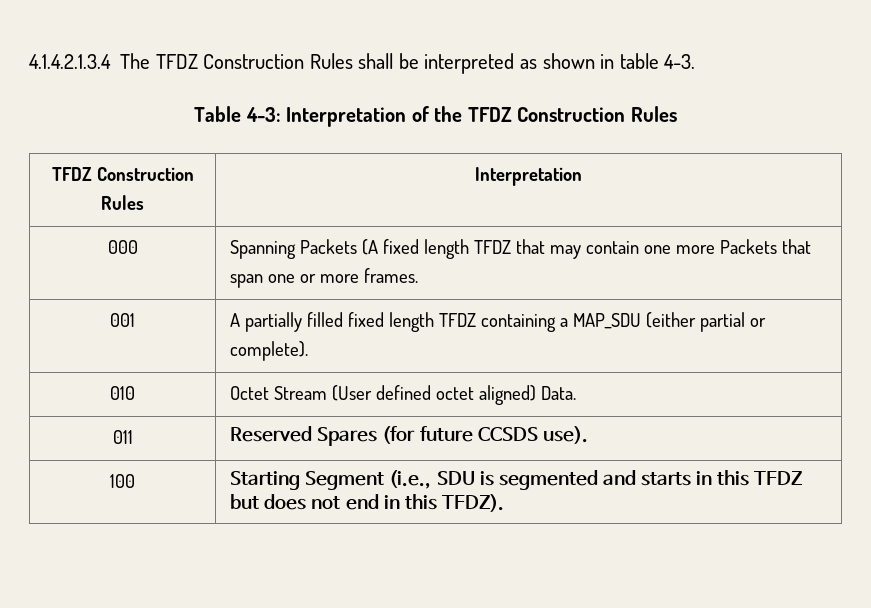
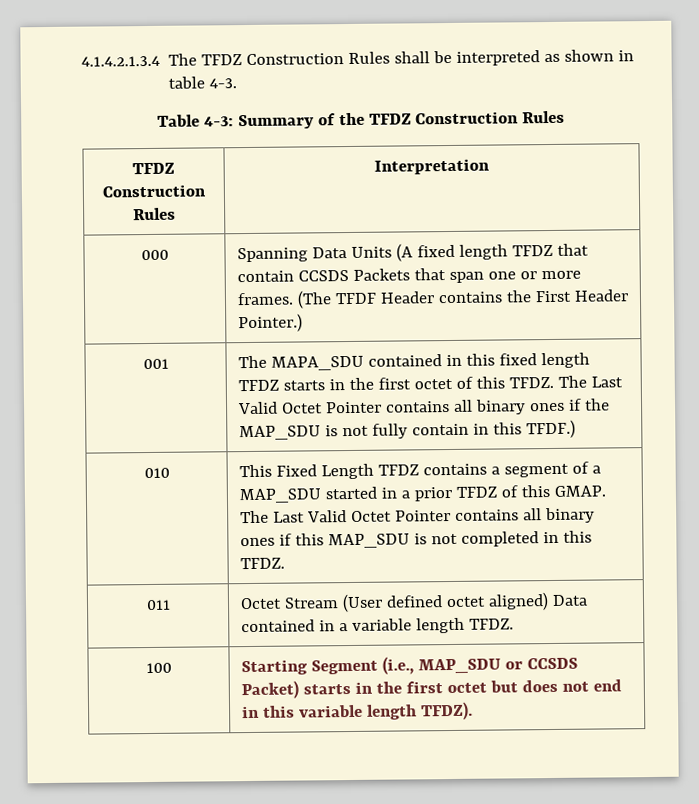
- Table 4-3: Interpretation of the TFDZ Construction Rules
+ Table 4-3: Summary of the TFDZ Construction Rules
- 000 | Spanning Packets (A fixed length TFDZ that may contain one more Packets that span one or more frames.
- 001 | A partially filled fixed length TFDZ containing a MAP_SDU (either partial or complete).
- 010 | Octet Stream (User defined octet aligned) Data.
- 011 | Reserved Spares (for future CCSDS use).
- 100 | Starting Segment (i.e., SDU is segmented and starts in this TFDZ but does not end in this TFDZ).
+ 000 | Spanning Data Units (A fixed length TFDZ that contain CCSDS Packets that span one or more frames. (The TFDF Header contains the First Header Pointer.)
+ 001 | The MAPA_SDU contained in this fixed length TFDZ starts in the first octet of this TFDZ. The Last Valid Octet Pointer contains all binary ones if the MAP_SDU is not fully contain in this TFDF.)
+ 010 | This Fixed Length TFDZ contains a segment of a MAP_SDU started in a prior TFDZ of this GMAP. The Last Valid Octet Pointer contains all binary ones if this MAP_SDU is not completed in this TFDZ.
+ 011 | Octet Stream (User defined octet aligned) Data contained in a variable length TFDZ.
+ 100 | Starting Segment (i.e., MAP_SDU or CCSDS Packet) starts in the first octet but does not end in this variable length TFDZ).

